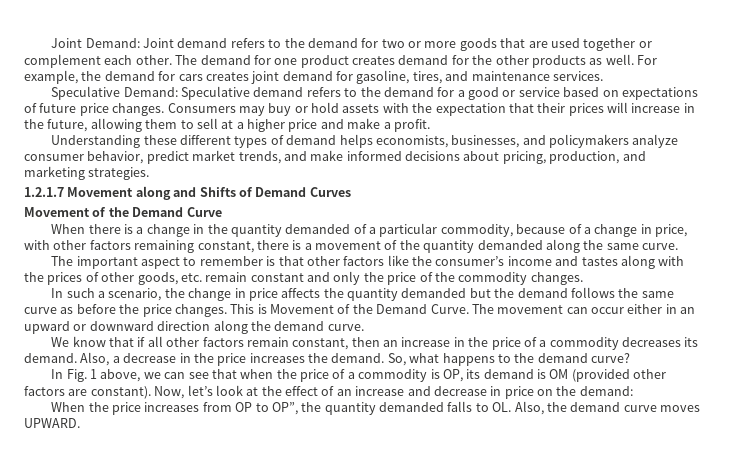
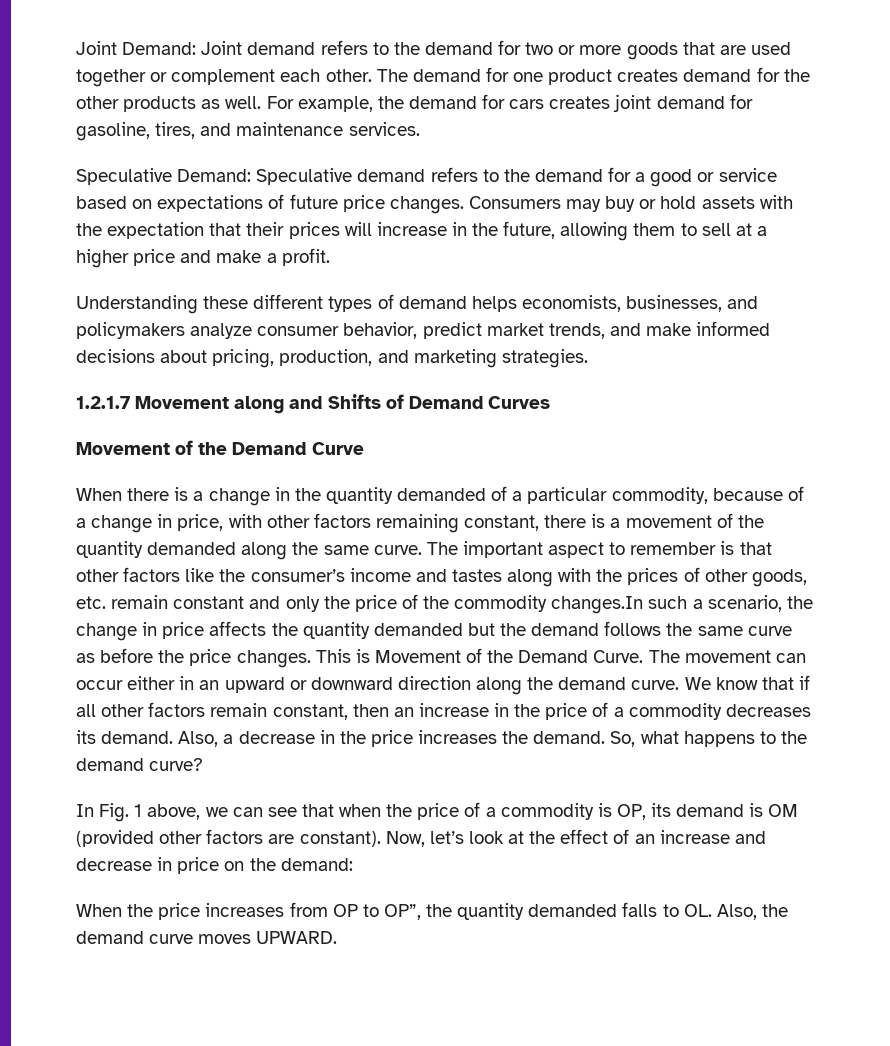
- When there is a change in the quantity demanded of a particular commodity, because of a change in price, with other factors remaining constant, there is a movement of the quantity demanded along the same curve.
- The important aspect to remember is that other factors like the consumer’s income and tastes along with the prices of other goods, etc. remain constant and only the price of the commodity changes.
- In such a scenario, the change in price affects the quantity demanded but the demand follows the same curve as before the price changes.
+ When there is a change in the quantity demanded of a particular commodity, because of a change in price, with other factors remaining constant, there is a movement of the quantity demanded along the same curve. The important aspect to remember is that other factors like the consumer’s income and tastes along with the prices of other goods, etc. remain constant and only the price of the commodity changes.In such a scenario, the change in price affects the quantity demanded but the demand follows the same curve as before the price changes.
- The movement can occur either in an upward or downward direction along the demand curve.
- We know that if all other factors remain constant, then an increase in the price of a commodity decreases its demand.
+ The movement can occur either in an upward or downward direction along the demand curve. We know that if all other factors remain constant, then an increase in the price of a commodity decreases its demand.

